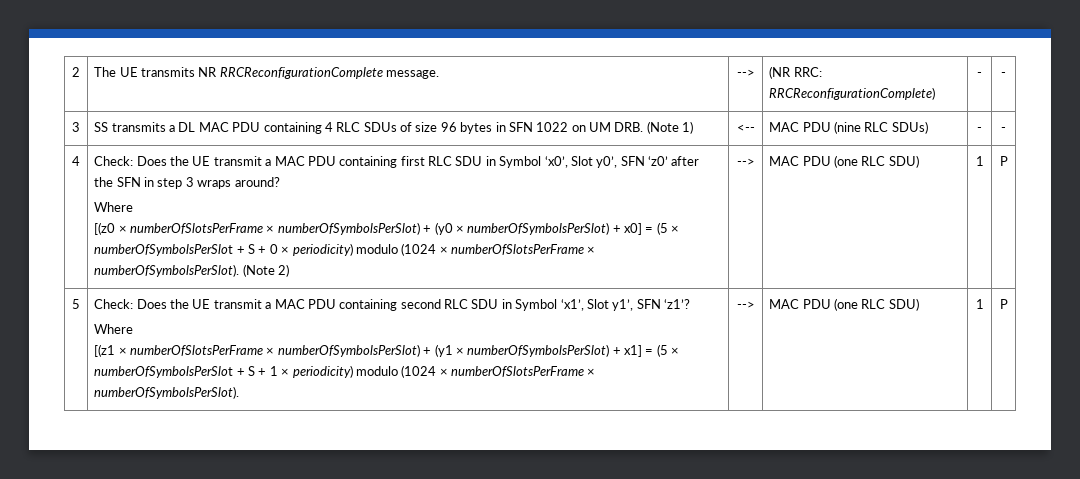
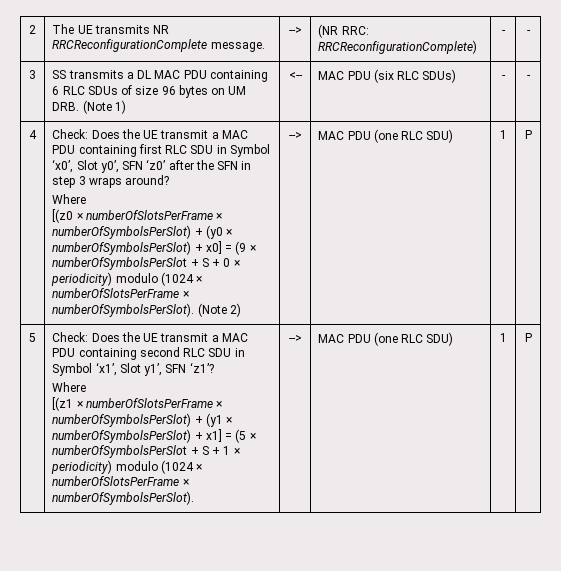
- 3 | SS transmits a DL MAC PDU containing 4 RLC SDUs of size 96 bytes in SFN 1022 on UM DRB. (Note 1) | <-- | MAC PDU (nine RLC SDUs) | - | -
+ 3 | SS transmits a DL MAC PDU containing 6 RLC SDUs of size 96 bytes on UM DRB. (Note 1) | <-- | MAC PDU (six RLC SDUs) | - | -
- [(z0 × numberOfSlotsPerFrame × numberOfSymbolsPerSlot) + (y0 × numberOfSymbolsPerSlot) + x0] = (5 × numberOfSymbolsPerSlot + S + 0 × periodicity) modulo (1024 × numberOfSlotsPerFrame × numberOfSymbolsPerSlot).
+ [(z0 × numberOfSlotsPerFrame × numberOfSymbolsPerSlot) + (y0 × numberOfSymbolsPerSlot) + x0] = (9 × numberOfSymbolsPerSlot + S + 0 × periodicity) modulo (1024 × numberOfSlotsPerFrame × numberOfSymbolsPerSlot).

